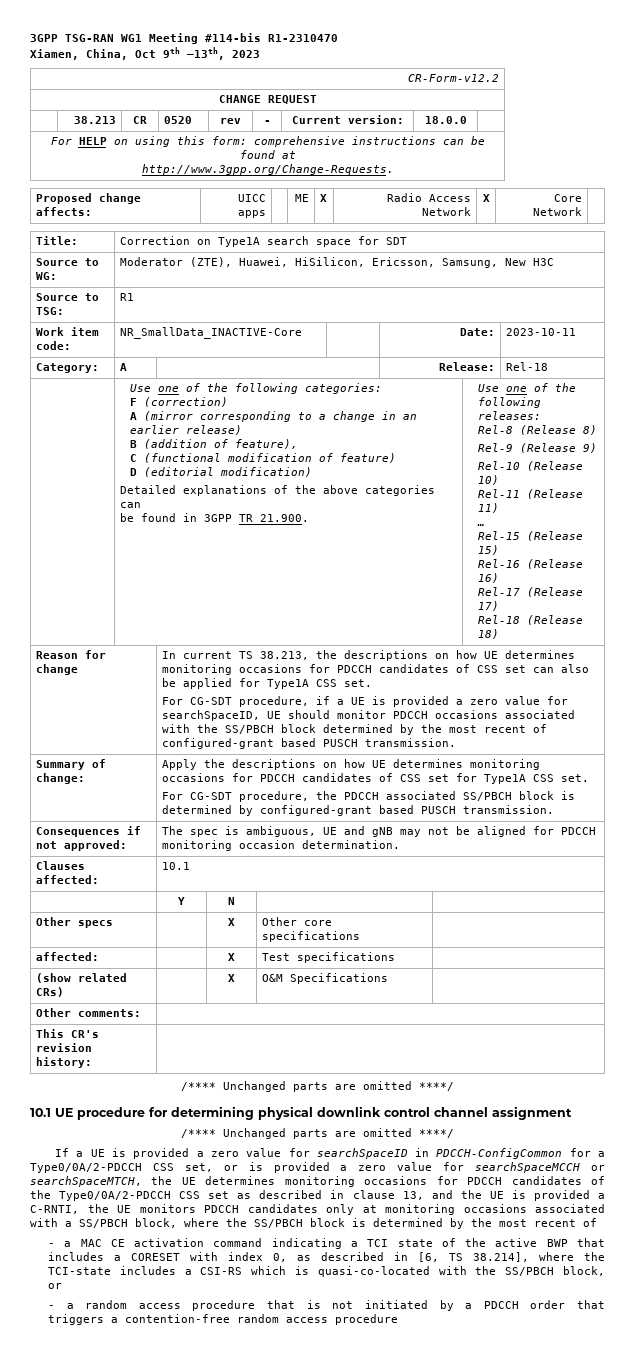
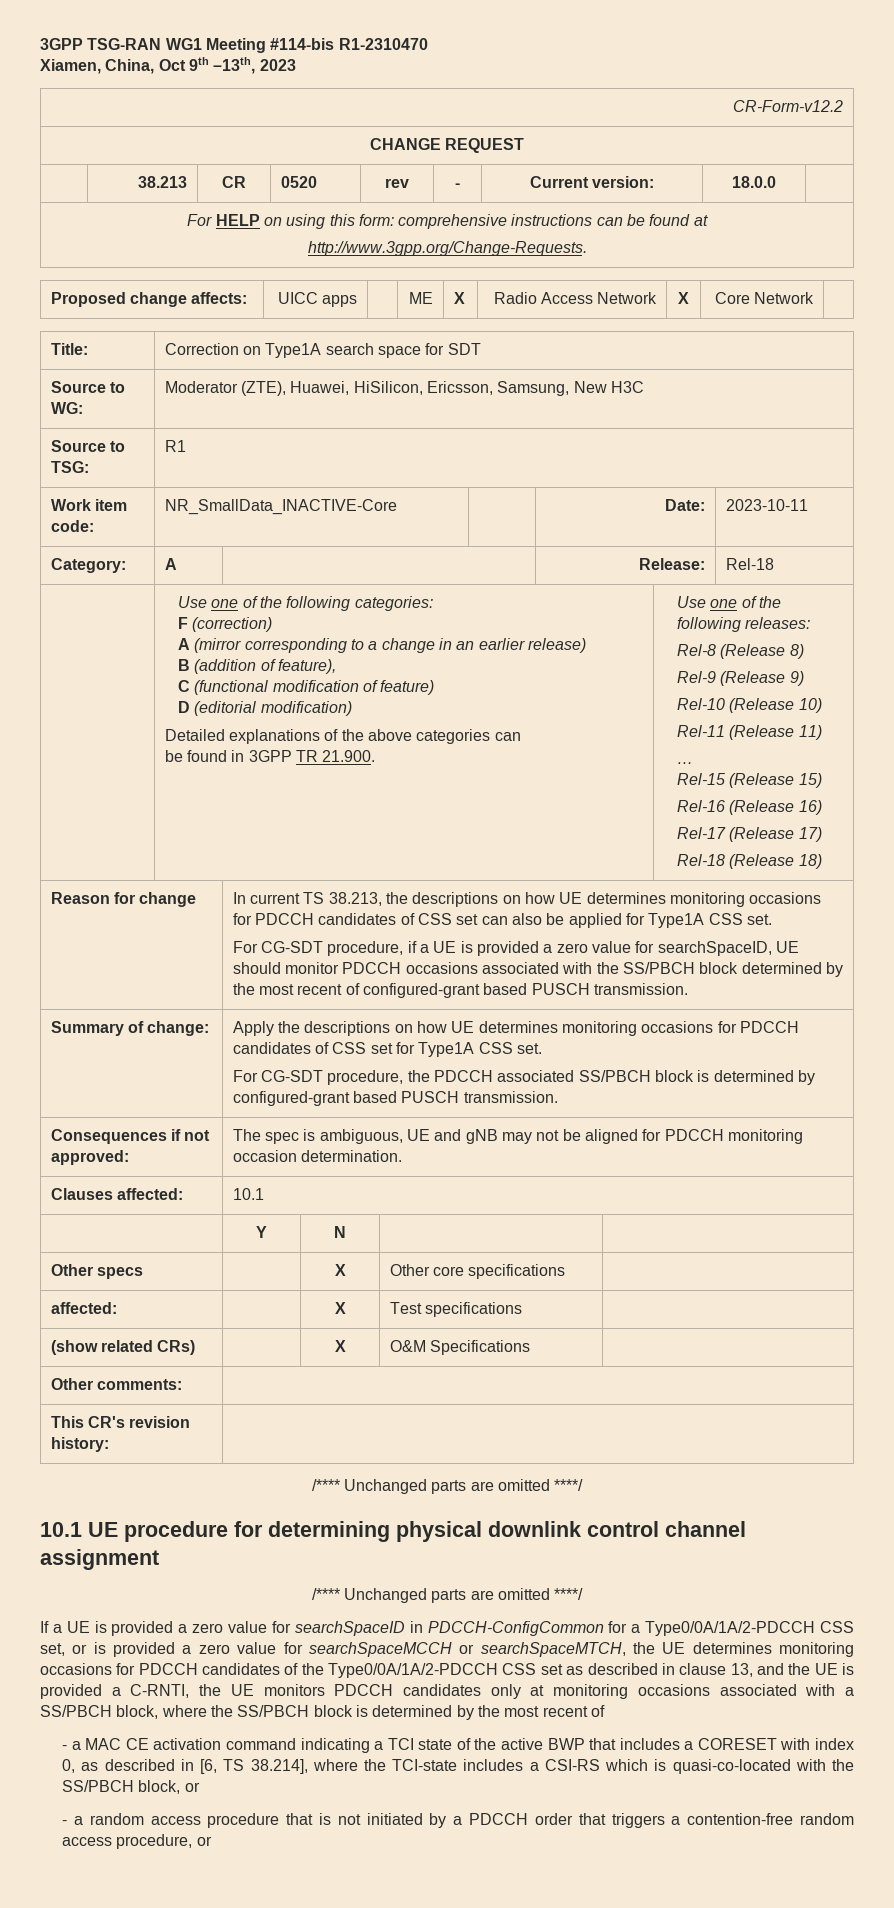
- If a UE is provided a zero value for searchSpaceID in PDCCH-ConfigCommon for a Type0/0A/2-PDCCH CSS set, or is provided a zero value for searchSpaceMCCH or searchSpaceMTCH, the UE determines monitoring occasions for PDCCH candidates of the Type0/0A/2-PDCCH CSS set as described in clause 13, and the UE is provided a C-RNTI, the UE monitors PDCCH candidates only at monitoring occasions associated with a SS/PBCH block, where the SS/PBCH block is determined by the most recent of
+ If a UE is provided a zero value for searchSpaceID in PDCCH-ConfigCommon for a Type0/0A/1A/2-PDCCH CSS set, or is provided a zero value for searchSpaceMCCH or searchSpaceMTCH, the UE determines monitoring occasions for PDCCH candidates of the Type0/0A/1A/2-PDCCH CSS set as described in clause 13, and the UE is provided a C-RNTI, the UE monitors PDCCH candidates only at monitoring occasions associated with a SS/PBCH block, where the SS/PBCH block is determined by the most recent of
- - a random access procedure that is not initiated by a PDCCH order that triggers a contention-free random access procedure
+ - a random access procedure that is not initiated by a PDCCH order that triggers a contention-free random access procedure, or

